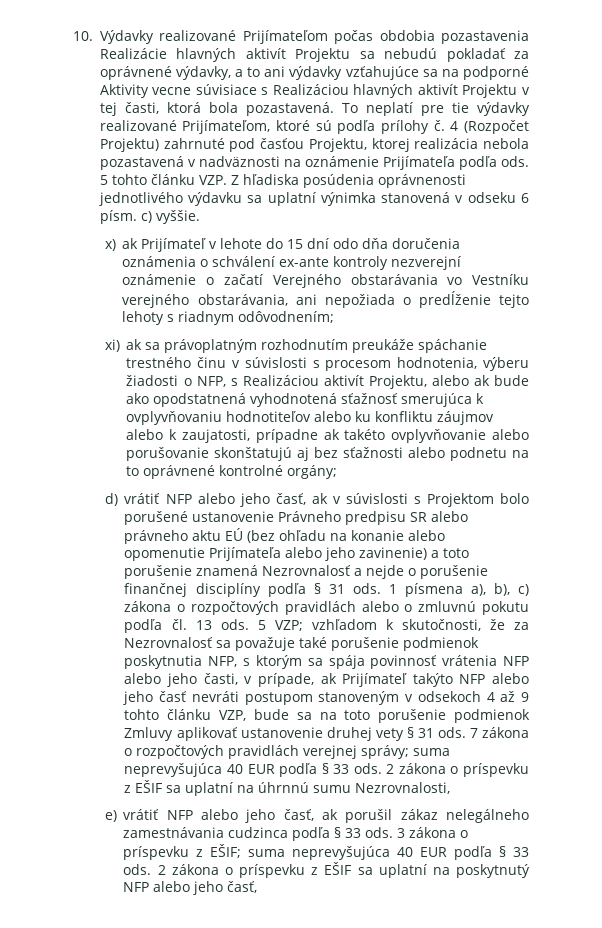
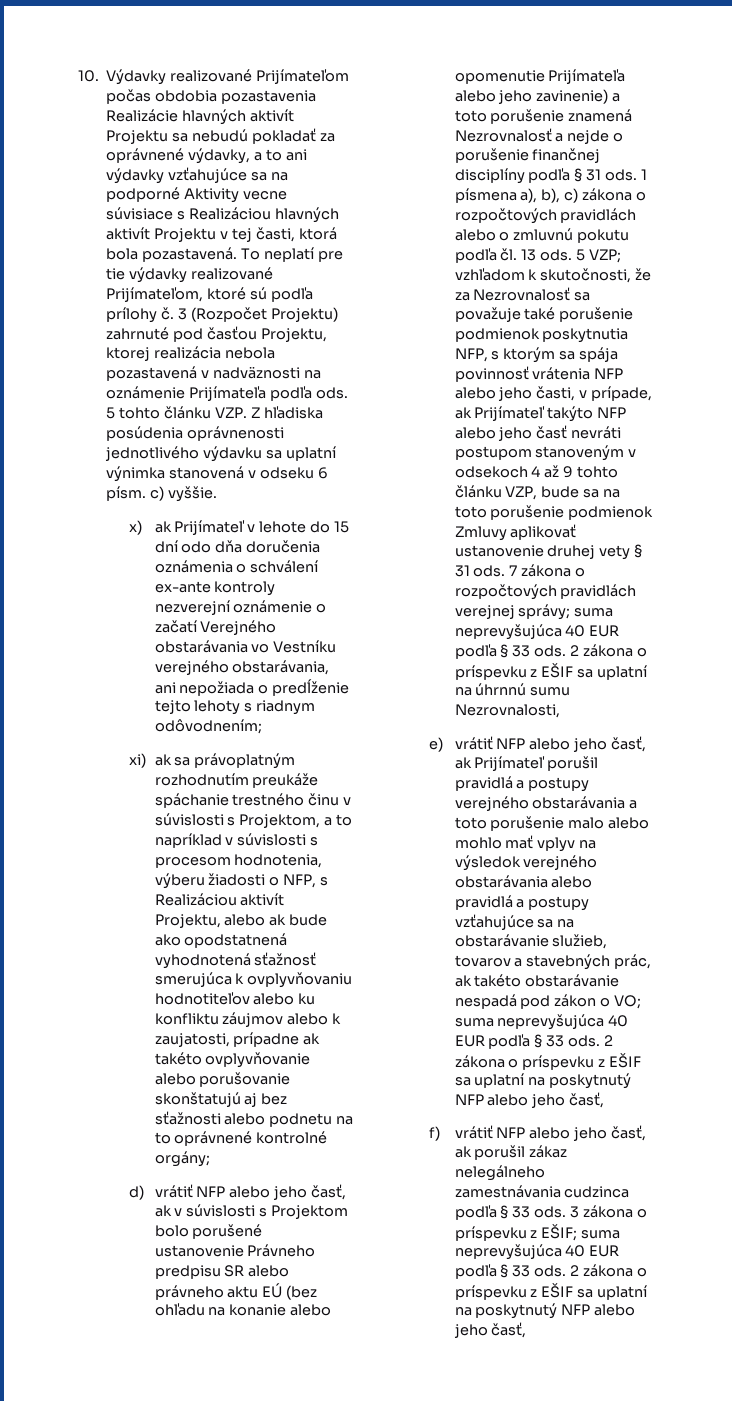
- 4 (Rozpočet Projektu) zahrnuté pod časťou Projektu, ktorej realizácia nebola pozastavená v nadväznosti na oznámenie Prijímateľa podľa ods.
+ 3 (Rozpočet Projektu) zahrnuté pod časťou Projektu, ktorej realizácia nebola pozastavená v nadväznosti na oznámenie Prijímateľa podľa ods.
- xi) ak sa právoplatným rozhodnutím preukáže spáchanie trestného činu v súvislosti s procesom hodnotenia, výberu žiadosti o NFP, s Realizáciou aktivít Projektu, alebo ak bude ako opodstatnená vyhodnotená sťažnosť smerujúca k ovplyvňovaniu hodnotiteľov alebo ku konfliktu záujmov alebo k zaujatosti, prípadne ak takéto ovplyvňovanie alebo porušovanie skonštatujú aj bez sťažnosti alebo podnetu na to oprávnené kontrolné orgány;
+ xi) ak sa právoplatným rozhodnutím preukáže spáchanie trestného činu v súvislosti s Projektom, a to napríklad v súvislosti s procesom hodnotenia, výberu žiadosti o NFP, s Realizáciou aktivít Projektu, alebo ak bude ako opodstatnená vyhodnotená sťažnosť smerujúca k ovplyvňovaniu hodnotiteľov alebo ku konfliktu záujmov alebo k zaujatosti, prípadne ak takéto ovplyvňovanie alebo porušovanie skonštatujú aj bez sťažnosti alebo podnetu na to oprávnené kontrolné orgány;
- e) vrátiť NFP alebo jeho časť, ak porušil zákaz nelegálneho zamestnávania cudzinca podľa § 33 ods.
+ e) vrátiť NFP alebo jeho časť, ak Prijímateľ porušil pravidlá a postupy verejného obstarávania a toto porušenie malo alebo mohlo mať vplyv na výsledok verejného obstarávania alebo pravidlá a postupy vzťahujúce sa na obstarávanie služieb, tovarov a stavebných prác, ak takéto obstarávanie nespadá pod zákon o VO; suma neprevyšujúca 40 EUR podľa § 33 ods. 2 zákona o príspevku z EŠIF sa uplatní na poskytnutý NFP alebo jeho časť,
+ f) vrátiť NFP alebo jeho časť, ak porušil zákaz nelegálneho zamestnávania cudzinca podľa § 33 ods.

